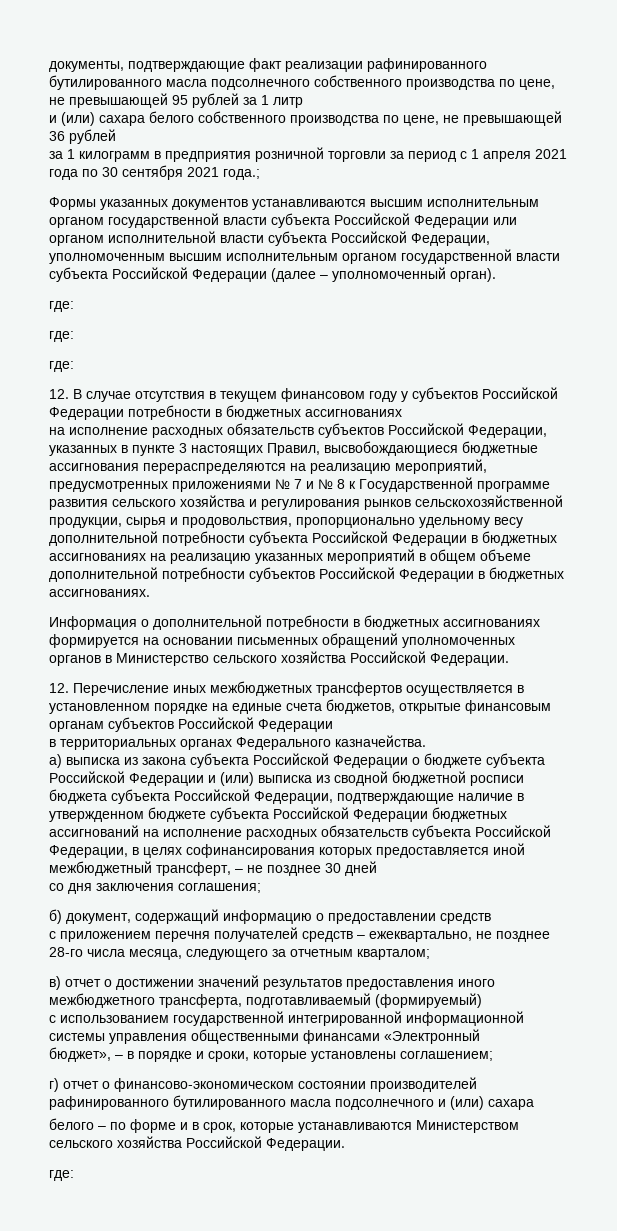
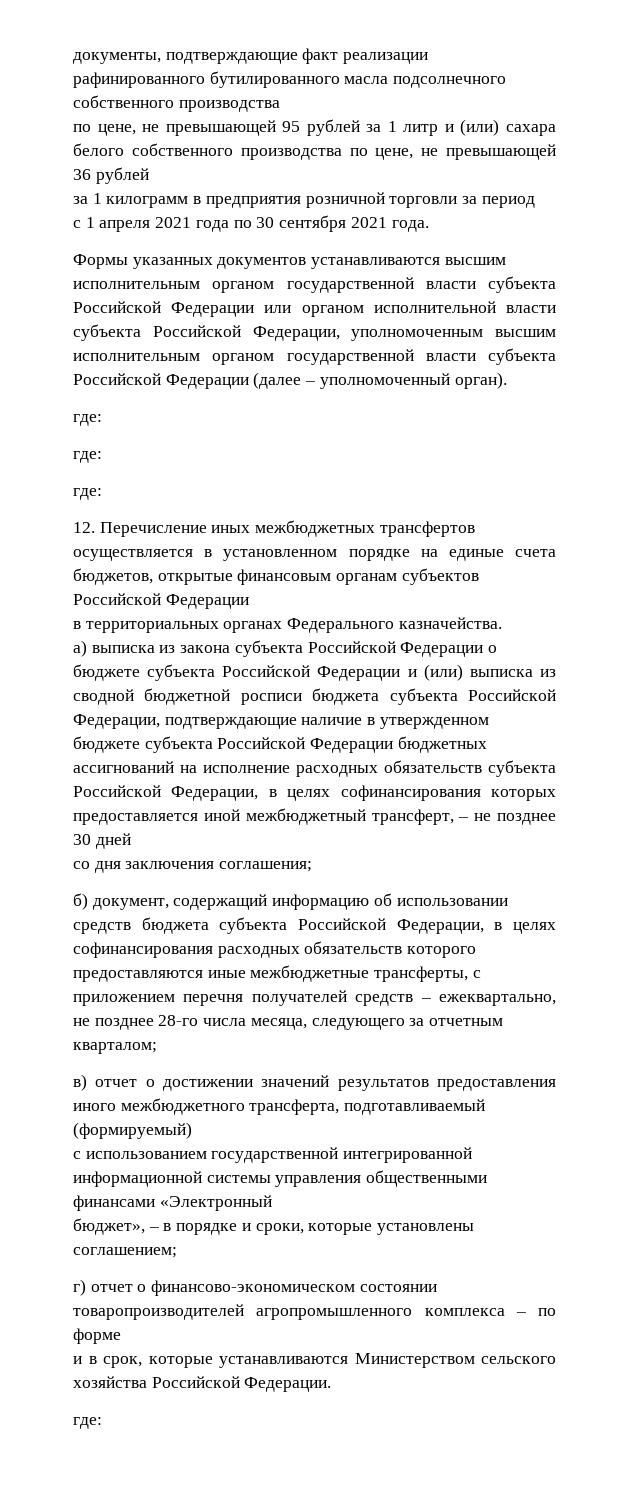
- документы, подтверждающие факт реализации рафинированного бутилированного масла подсолнечного собственного производства по цене, не превышающей 95 рублей за 1 литр
- и (или) сахара белого собственного производства по цене, не превышающей 36 рублей
+ документы, подтверждающие факт реализации рафинированного бутилированного масла подсолнечного собственного производства
+ по цене, не превышающей 95 рублей за 1 литр и (или) сахара белого собственного производства по цене, не превышающей 36 рублей
- за 1 килограмм в предприятия розничной торговли за период с 1 апреля 2021 года по 30 сентября 2021 года.;
+ за 1 килограмм в предприятия розничной торговли за период
+ с 1 апреля 2021 года по 30 сентября 2021 года.
- 12. В случае отсутствия в текущем финансовом году у субъектов Российской Федерации потребности в бюджетных ассигнованиях
- на исполнение расходных обязательств субъектов Российской Федерации, указанных в пункте 3 настоящих Правил, высвобождающиеся бюджетные ассигнования перераспределяются на реализацию мероприятий, предусмотренных приложениями № 7 и № 8 к Государственной программе развития сельского хозяйства и регулирования рынков сельскохозяйственной продукции, сырья и продовольствия, пропорционально удельному весу дополнительной потребности субъекта Российской Федерации в бюджетных ассигнованиях на реализацию указанных мероприятий в общем объеме дополнительной потребности субъектов Российской Федерации в бюджетных ассигнованиях.
- Информация о дополнительной потребности в бюджетных ассигнованиях формируется на основании письменных обращений уполномоченных органов в Министерство сельского хозяйства Российской Федерации.
- б) документ, содержащий информацию о предоставлении средств
- с приложением перечня получателей средств – ежеквартально, не позднее 28-го числа месяца, следующего за отчетным кварталом;
+ б) документ, содержащий информацию об использовании средств бюджета субъекта Российской Федерации, в целях софинансирования расходных обязательств которого предоставляются иные межбюджетные трансферты, с приложением перечня получателей средств – ежеквартально, не позднее 28-го числа месяца, следующего за отчетным кварталом;
- г) отчет о финансово-экономическом состоянии производителей рафинированного бутилированного масла подсолнечного и (или) сахара
- белого – по форме и в срок, которые устанавливаются Министерством сельского хозяйства Российской Федерации.
+ г) отчет о финансово-экономическом состоянии товаропроизводителей агропромышленного комплекса – по форме
+ и в срок, которые устанавливаются Министерством сельского хозяйства Российской Федерации.

